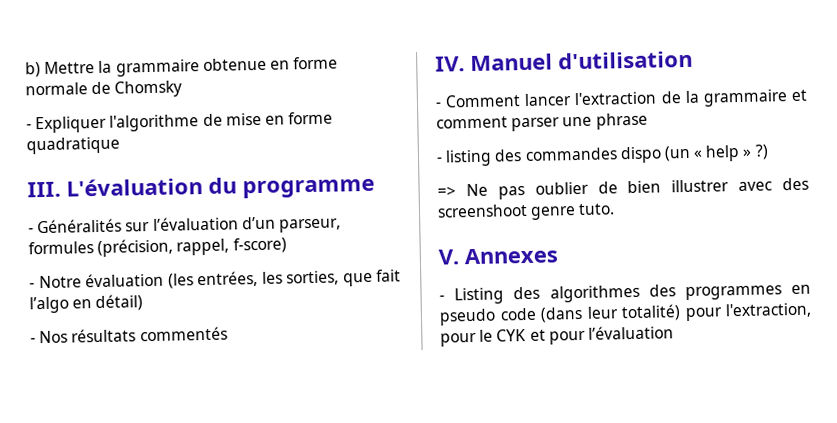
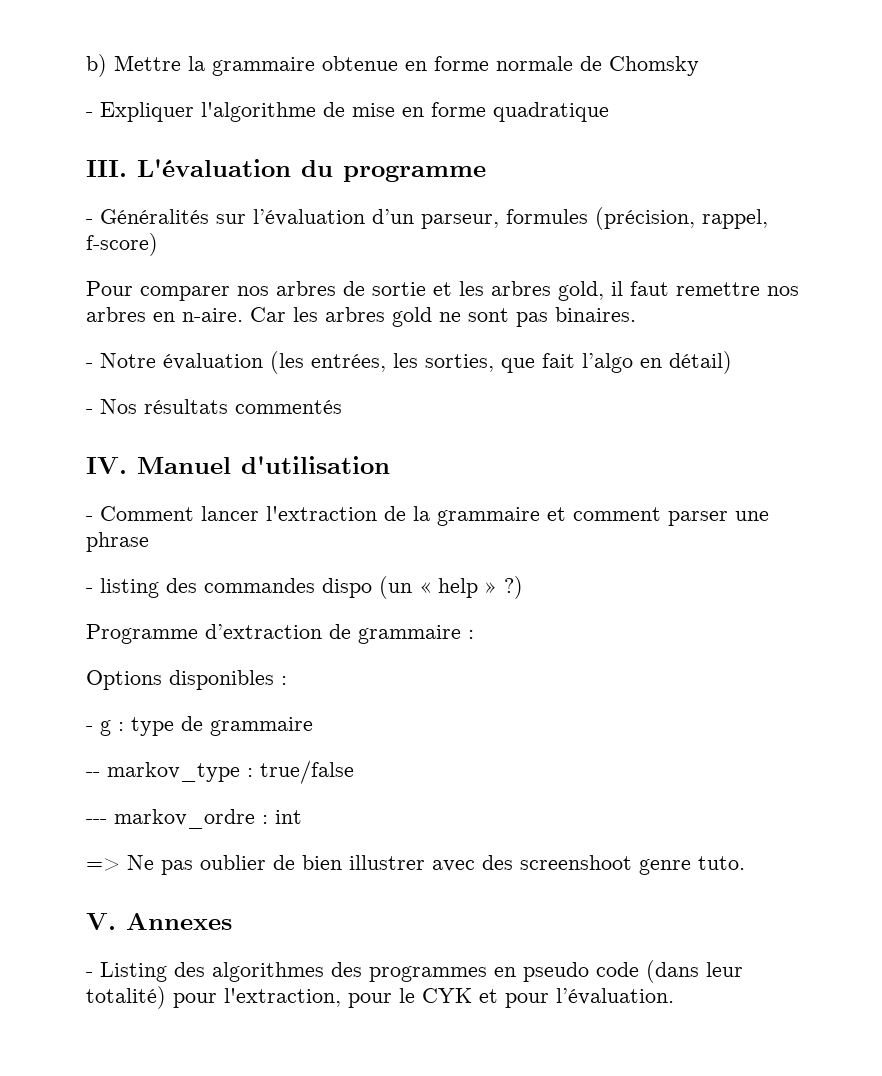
+ Pour comparer nos arbres de sortie et les arbres gold, il faut remettre nos arbres en n-aire. Car les arbres gold ne sont pas binaires.
+ Programme d’extraction de grammaire :
+ Options disponibles :
+ - g : type de grammaire
+ -- markov_type : true/false
+ --- markov_ordre : int
- - Listing des algorithmes des programmes en pseudo code (dans leur totalité) pour l'extraction, pour le CYK et pour l’évaluation
+ - Listing des algorithmes des programmes en pseudo code (dans leur totalité) pour l'extraction, pour le CYK et pour l’évaluation.

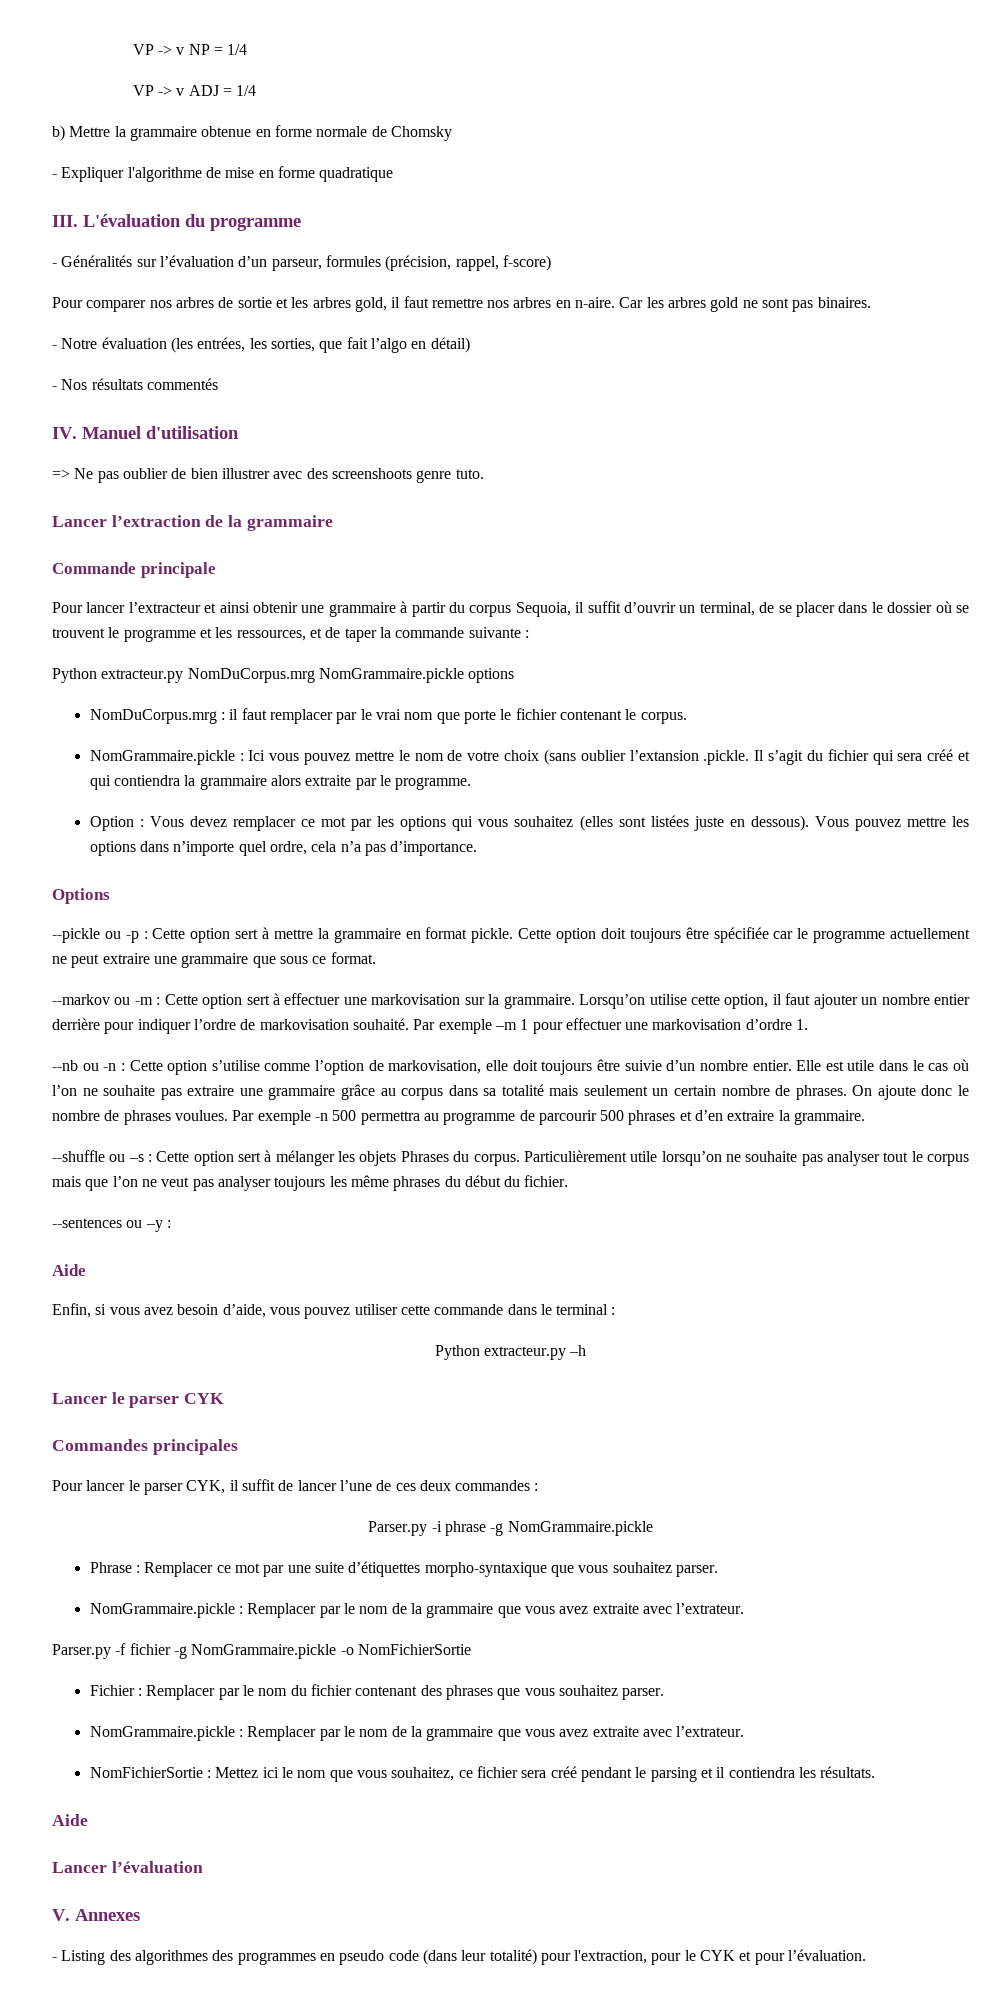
+ VP -> v NP = 1/4
+ VP -> v ADJ = 1/4
- - Comment lancer l'extraction de la grammaire et comment parser une phrase
- - listing des commandes dispo (un « help » ?)
- Programme d’extraction de grammaire :
- Options disponibles :
- - g : type de grammaire
- -- markov_type : true/false
- --- markov_ordre : int
- => Ne pas oublier de bien illustrer avec des screenshoot genre tuto.
+ => Ne pas oublier de bien illustrer avec des screenshoots genre tuto.
+ Lancer l’extraction de la grammaire
+ Commande principale
+ Pour lancer l’extracteur et ainsi obtenir une grammaire à partir du corpus Sequoia, il suffit d’ouvrir un terminal, de se placer dans le dossier où se trouvent le programme et les ressources, et de taper la commande suivante :
+ Python extracteur.py NomDuCorpus.mrg NomGrammaire.pickle options
+ NomDuCorpus.mrg : il faut remplacer par le vrai nom que porte le fichier contenant le corpus.
+ NomGrammaire.pickle : Ici vous pouvez mettre le nom de votre choix (sans oublier l’extansion .pickle. Il s’agit du fichier qui sera créé et qui contiendra la grammaire alors extraite par le programme.
+ Option : Vous devez remplacer ce mot par les options qui vous souhaitez (elles sont listées juste en dessous). Vous pouvez mettre les options dans n’importe quel ordre, cela n’a pas d’importance.
+ Options
+ --pickle ou -p : Cette option sert à mettre la grammaire en format pickle. Cette option doit toujours être spécifiée car le programme actuellement ne peut extraire une grammaire que sous ce format.
+ --markov ou -m : Cette option sert à effectuer une markovisation sur la grammaire. Lorsqu’on utilise cette option, il faut ajouter un nombre entier derrière pour indiquer l’ordre de markovisation souhaité. Par exemple –m 1 pour effectuer une markovisation d’ordre 1.
+ --nb ou -n : Cette option s’utilise comme l’option de markovisation, elle doit toujours être suivie d’un nombre entier. Elle est utile dans le cas où l’on ne souhaite pas extraire une grammaire grâce au corpus dans sa totalité mais seulement un certain nombre de phrases. On ajoute donc le nombre de phrases voulues. Par exemple -n 500 permettra au programme de parcourir 500 phrases et d’en extraire la grammaire.
+ --shuffle ou –s : Cette option sert à mélanger les objets Phrases du corpus. Particulièrement utile lorsqu’on ne souhaite pas analyser tout le corpus mais que l’on ne veut pas analyser toujours les même phrases du début du fichier.
+ --sentences ou –y :
+ Aide
+ Enfin, si vous avez besoin d’aide, vous pouvez utiliser cette commande dans le terminal :
+ Python extracteur.py –h
+ Lancer le parser CYK
+ Commandes principales
+ Pour lancer le parser CYK, il suffit de lancer l’une de ces deux commandes :
+ Parser.py -i phrase -g NomGrammaire.pickle
+ Phrase : Remplacer ce mot par une suite d’étiquettes morpho-syntaxique que vous souhaitez parser.
+ NomGrammaire.pickle : Remplacer par le nom de la grammaire que vous avez extraite avec l’extrateur.
+ Parser.py -f fichier -g NomGrammaire.pickle -o NomFichierSortie
+ Fichier : Remplacer par le nom du fichier contenant des phrases que vous souhaitez parser.
+ NomGrammaire.pickle : Remplacer par le nom de la grammaire que vous avez extraite avec l’extrateur.
+ NomFichierSortie : Mettez ici le nom que vous souhaitez, ce fichier sera créé pendant le parsing et il contiendra les résultats.
+ Aide
+ Lancer l’évaluation

